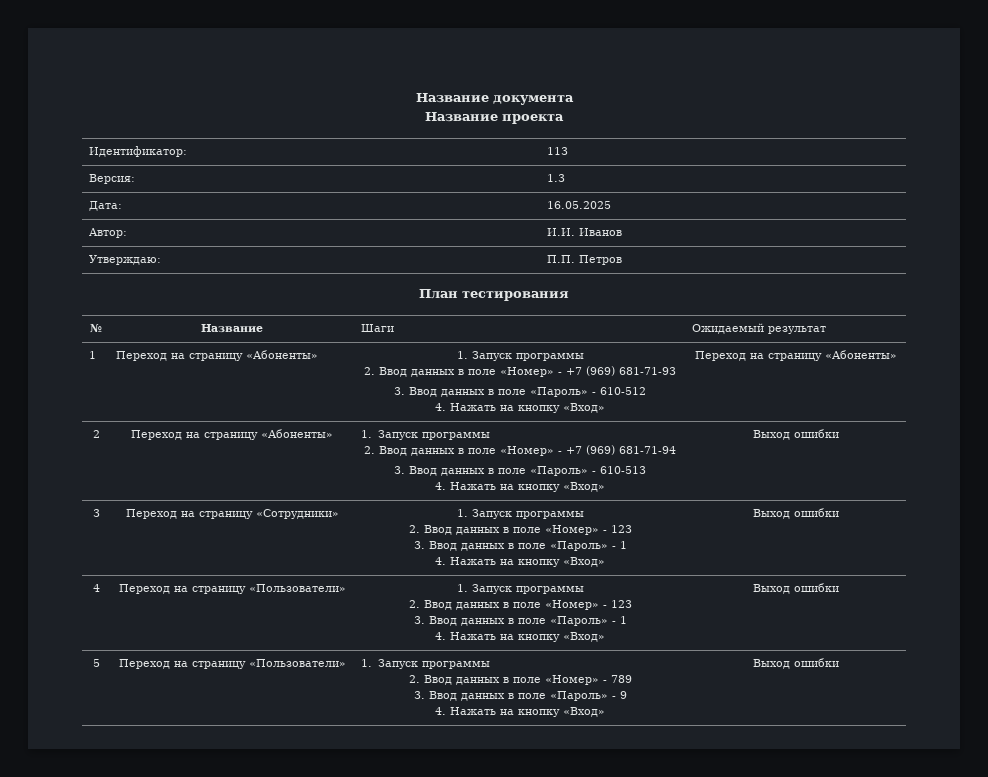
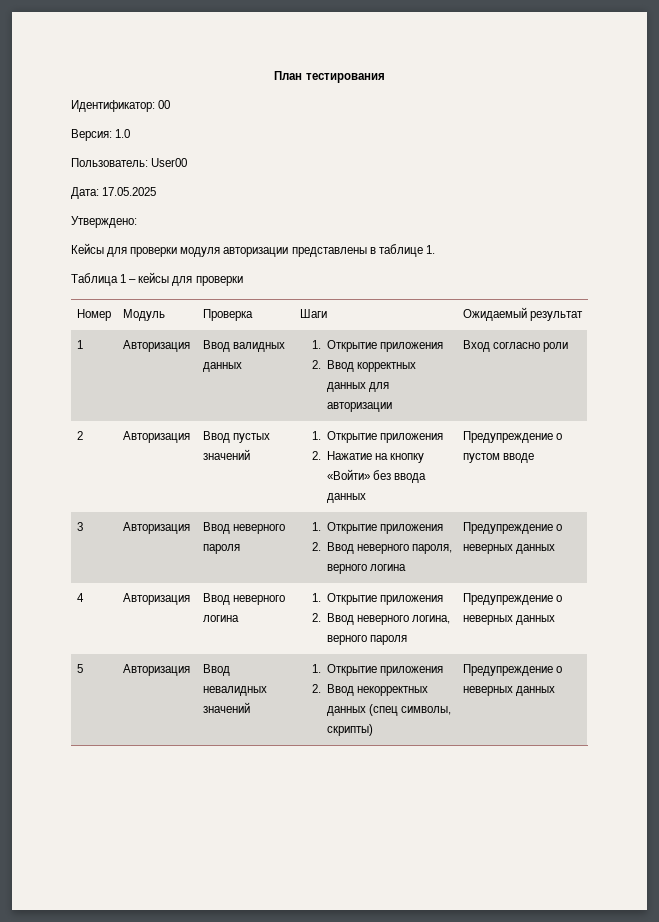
- Название документа
- Название проекта
- Идентификатор: | 113
- Версия: | 1.3
- Дата: | 16.05.2025
- Автор: | И.И. Иванов
- Утверждаю: | П.П. Петров
  План тестирования
- № | Название | Шаги | Ожидаемый результат
+ Идентификатор: 00
+ Версия: 1.0
+ Пользователь: User00
+ Дата: 17.05.2025
+ Утверждено:
+ Кейсы для проверки модуля авторизации представлены в таблице 1.
+ Таблица 1 – кейсы для проверки
+ Номер | Модуль | Проверка | Шаги | Ожидаемый результат
- 1 | Переход на страницу «Абоненты» | 1. Запуск программы
- 2. Ввод данных в поле «Номер» - +7 (969) 681-71-93
- 3. Ввод данных в поле «Пароль» - 610-512
- 4. Нажать на кнопку «Вход» | Переход на страницу «Абоненты»
- 2 | Переход на страницу «Абоненты» | 1. Запуск программы
- 2. Ввод данных в поле «Номер» - +7 (969) 681-71-94
- 3. Ввод данных в поле «Пароль» - 610-513
- 4. Нажать на кнопку «Вход» | Выход ошибки
- 3 | Переход на страницу «Сотрудники» | 1. Запуск программы
- 2. Ввод данных в поле «Номер» - 123
- 3. Ввод данных в поле «Пароль» - 1
- 4. Нажать на кнопку «Вход» | Выход ошибки
- 4 | Переход на страницу «Пользователи» | 1. Запуск программы
- 2. Ввод данных в поле «Номер» - 123
- 3. Ввод данных в поле «Пароль» - 1
- 4. Нажать на кнопку «Вход» | Выход ошибки
- 5 | Переход на страницу «Пользователи» | 1. Запуск программы
- 2. Ввод данных в поле «Номер» - 789
- 3. Ввод данных в поле «Пароль» - 9
- 4. Нажать на кнопку «Вход» | Выход ошибки
+ 1 | Авторизация | Ввод валидных данных | 1. Открытие приложения
+ 2. Ввод корректных данных для авторизации | Вход согласно роли
+ 2 | Авторизация | Ввод пустых значений | 1. Открытие приложения
+ 2. Нажатие на кнопку «Войти» без ввода данных | Предупреждение о пустом вводе
+ 3 | Авторизация | Ввод неверного пароля | 1. Открытие приложения
+ 2. Ввод неверного пароля, верного логина | Предупреждение о неверных данных
+ 4 | Авторизация | Ввод неверного логина | 1. Открытие приложения
+ 2. Ввод неверного логина, верного пароля | Предупреждение о неверных данных
+ 5 | Авторизация | Ввод невалидных значений | 1. Открытие приложения
+ 2. Ввод некорректных данных (спец символы, скрипты) | Предупреждение о неверных данных

